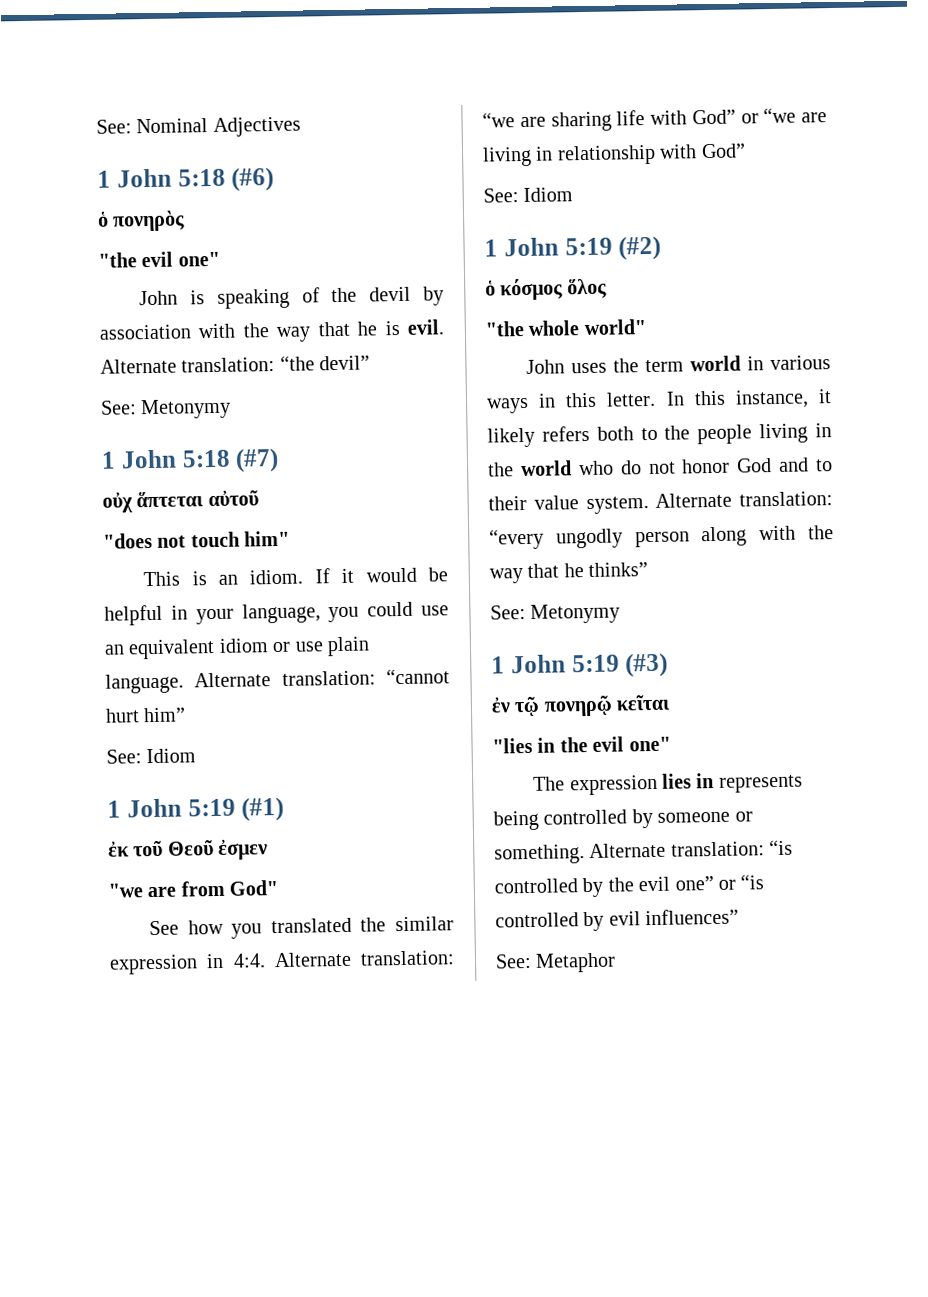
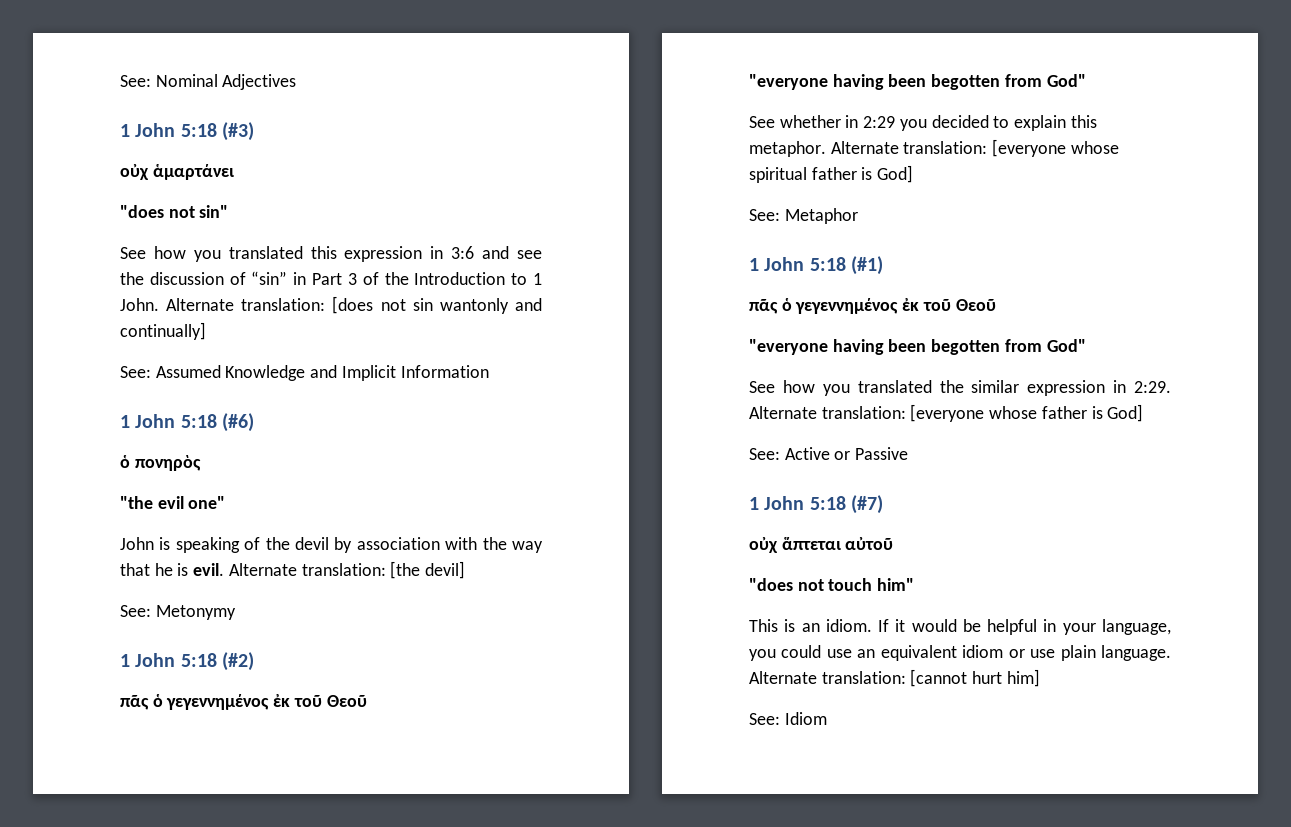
+ 1 John 5:18 (#3)
+ οὐχ ἁμαρτάνει
+ "does not sin"
+ See how you translated this expression in 3:6 and see the discussion of “sin” in Part 3 of the Introduction to 1 John. Alternate translation: [does not sin wantonly and continually]
+ See: Assumed Knowledge and Implicit Information
- Alternate translation: “the devil”
+ Alternate translation: [the devil]
  See: Metonymy
+ 1 John 5:18 (#2)
+ πᾶς ὁ γεγεννημένος ἐκ τοῦ Θεοῦ
+ "everyone having been begotten from God"
+ See whether in 2:29 you decided to explain this metaphor. Alternate translation: [everyone whose spiritual father is God]
+ See: Metaphor
+ 1 John 5:18 (#1)
+ πᾶς ὁ γεγεννημένος ἐκ τοῦ Θεοῦ
+ "everyone having been begotten from God"
+ See how you translated the similar expression in 2:29. Alternate translation: [everyone whose father is God]
+ See: Active or Passive
- Alternate translation: “cannot hurt him”
+ Alternate translation: [cannot hurt him]
  See: Idiom
- 1 John 5:19 (#1)
- ἐκ τοῦ Θεοῦ ἐσμεν
- "we are from God"
- See how you translated the similar expression in 4:4. Alternate translation: “we are sharing life with God” or “we are living in relationship with God”
- See: Idiom
- 1 John 5:19 (#2)
- ὁ κόσμος ὅλος
- "the whole world"
- John uses the term world in various ways in this letter. In this instance, it likely refers both to the people living in the world who do not honor God and to their value system. Alternate translation: “every ungodly person along with the way that he thinks”
- See: Metonymy
- 1 John 5:19 (#3)
- ἐν τῷ πονηρῷ κεῖται
- "lies in the evil one"
- The expression lies in represents being controlled by someone or something. Alternate translation: “is controlled by the evil one” or “is controlled by evil influences”
- See: Metaphor

